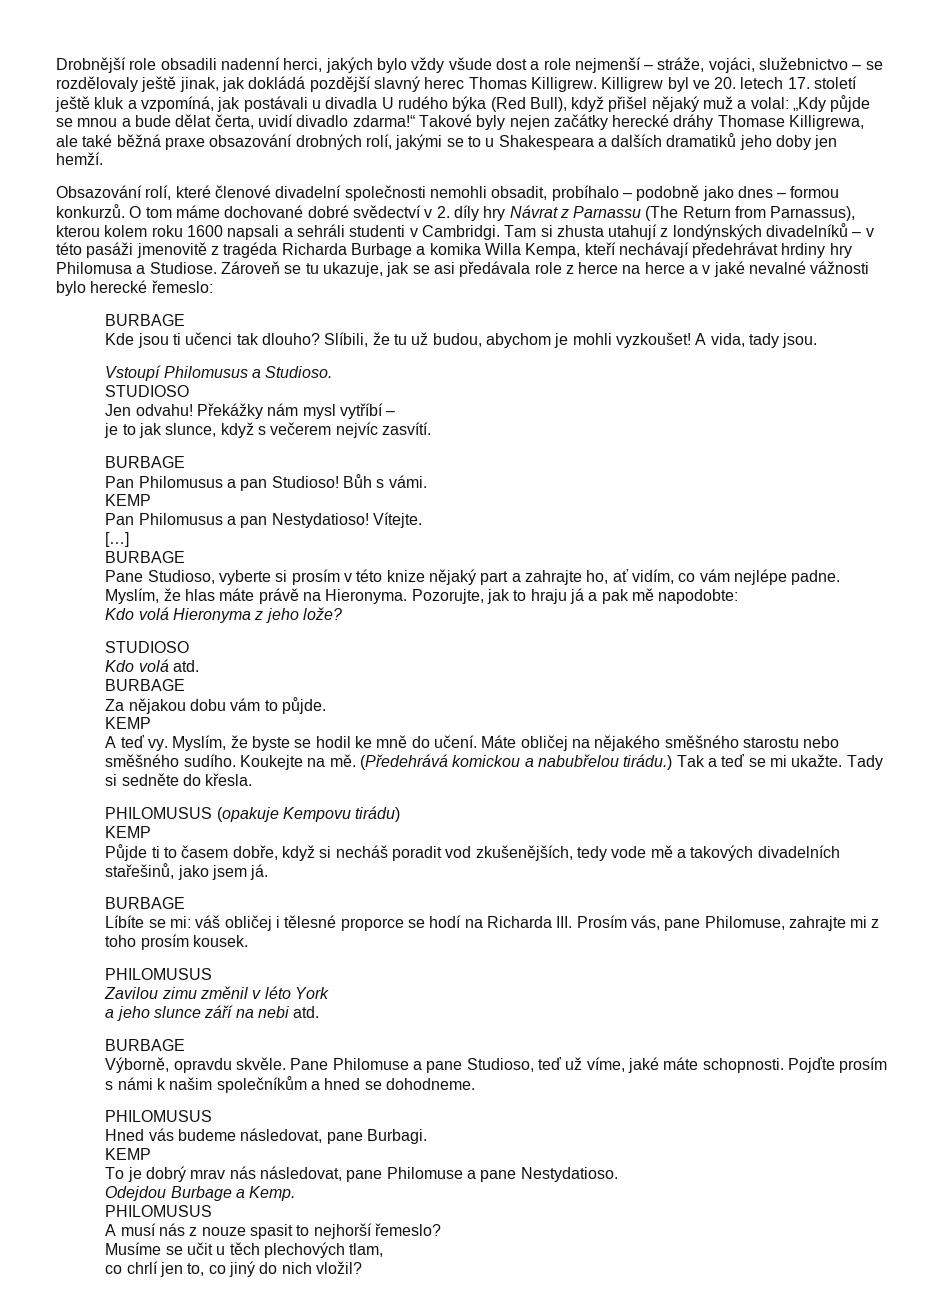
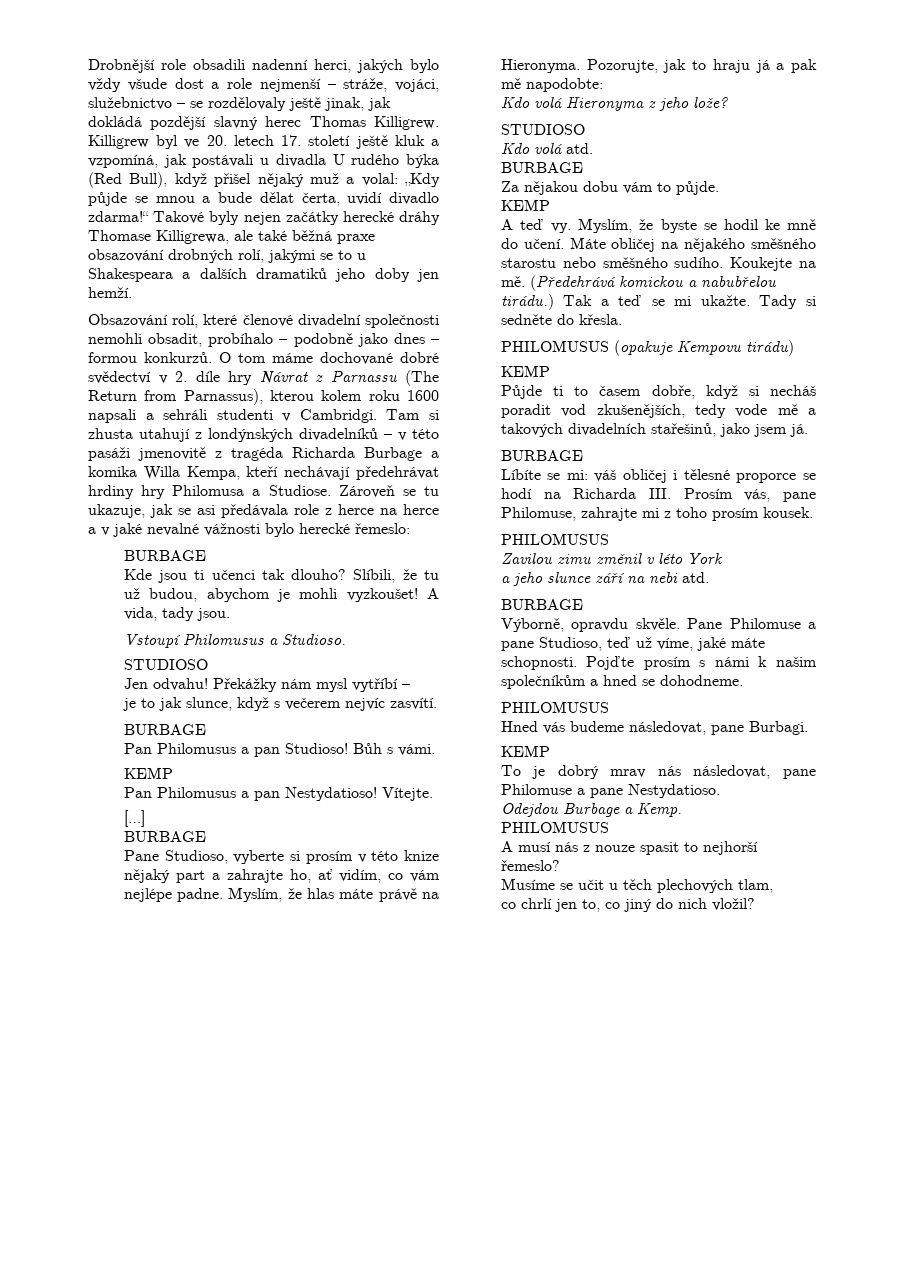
- O tom máme dochované dobré svědectví v 2. díly hry Návrat z Parnassu (The Return from Parnassus), kterou kolem roku 1600 napsali a sehráli studenti v Cambridgi.
+ O tom máme dochované dobré svědectví v 2. díle hry Návrat z Parnassu (The Return from Parnassus), kterou kolem roku 1600 napsali a sehráli studenti v Cambridgi.

